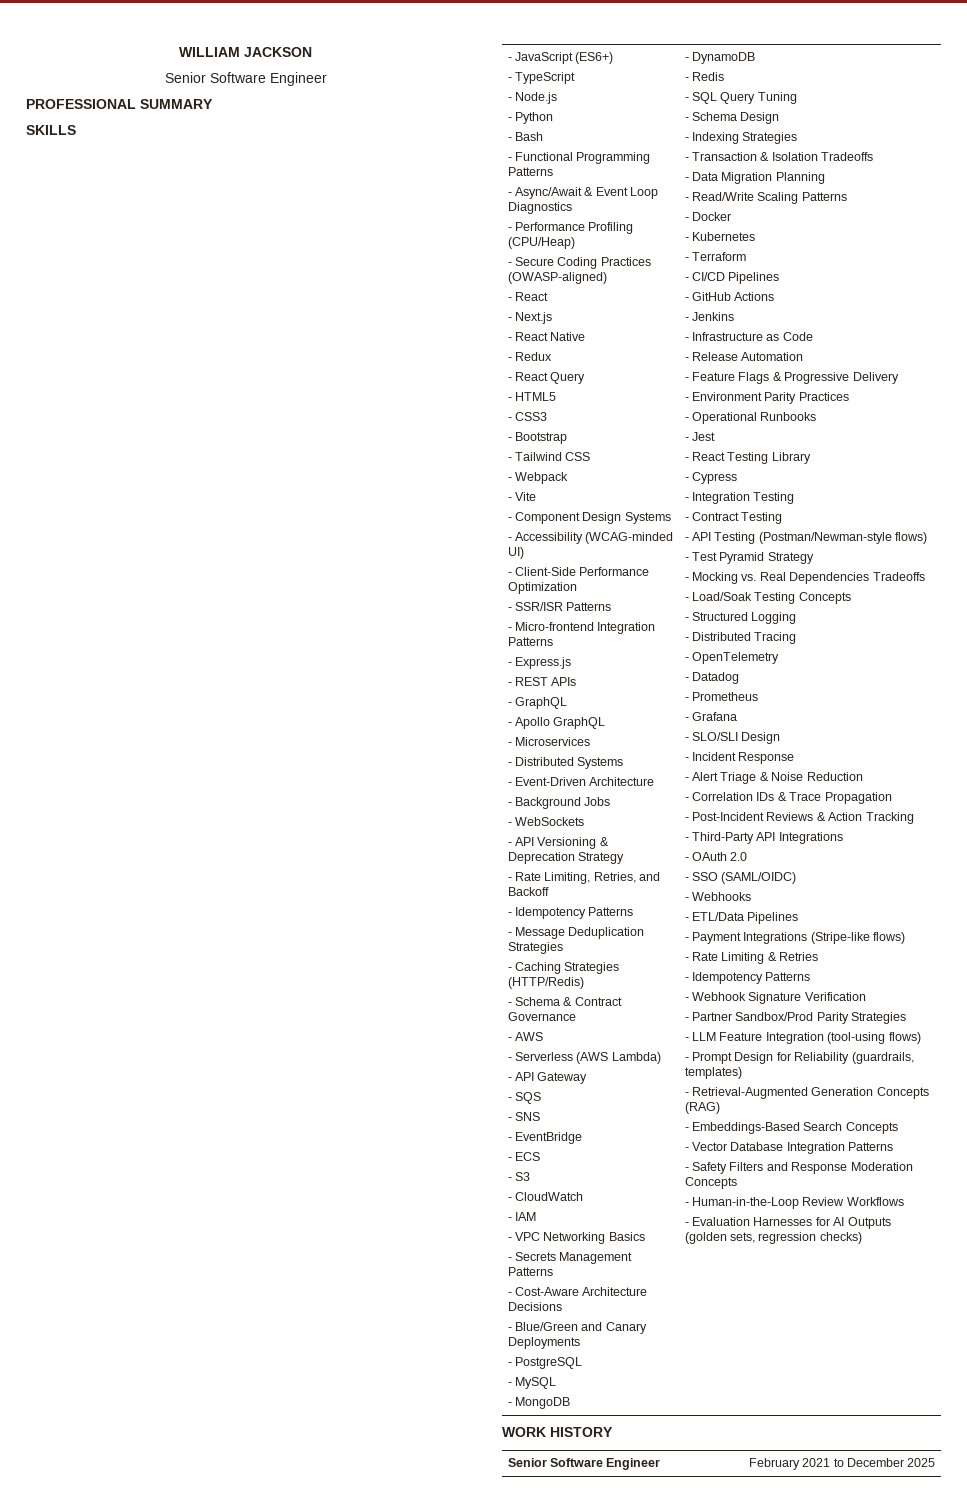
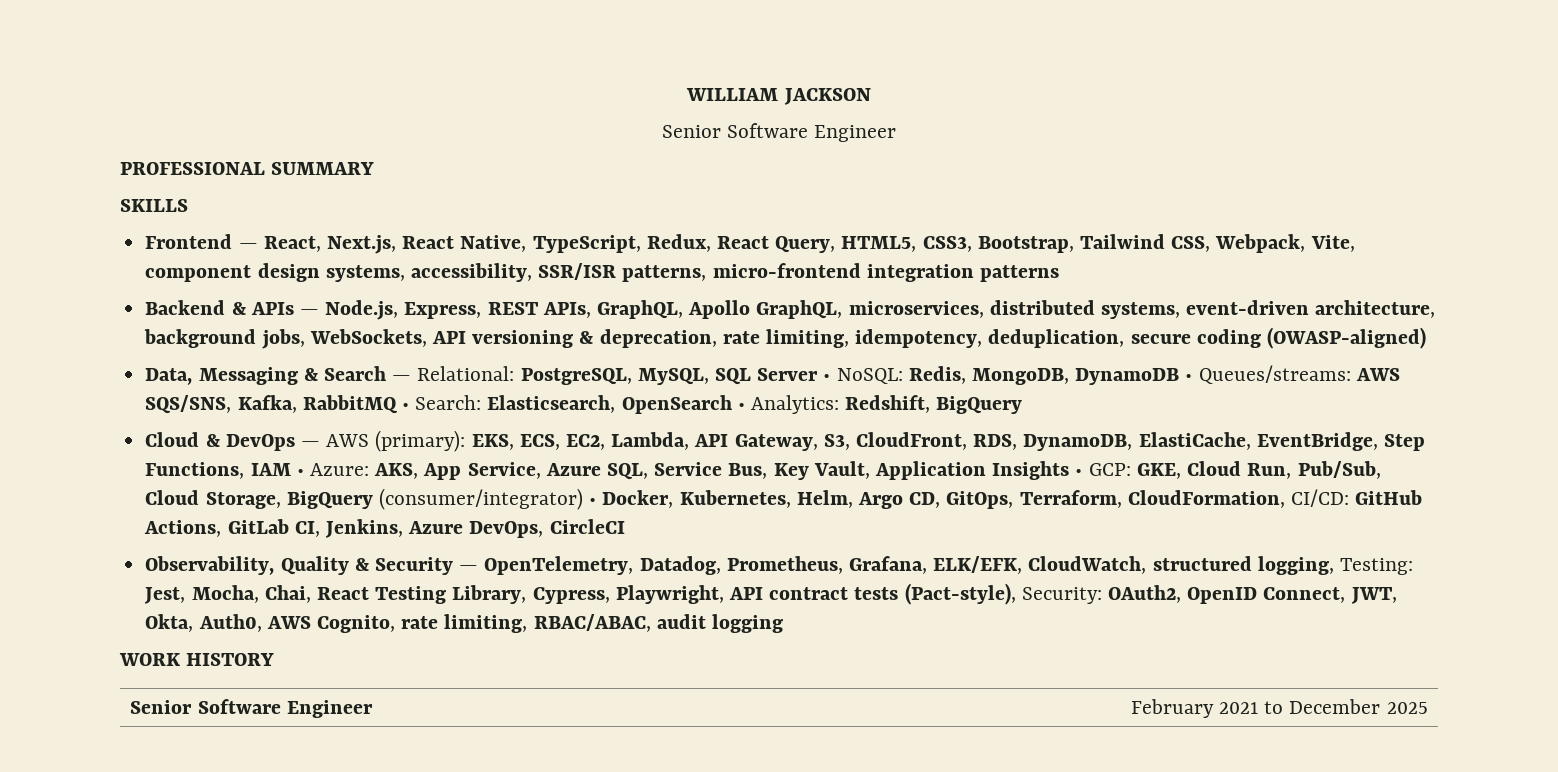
- - JavaScript (ES6+)
- - TypeScript
- - Node.js
- - Python
- - Bash
- - Functional Programming Patterns
- - Async/Await & Event Loop Diagnostics
- - Performance Profiling (CPU/Heap)
- - Secure Coding Practices (OWASP-aligned)
- - React
- - Next.js
- - React Native
- - Redux
- - React Query
- - HTML5
- - CSS3
- - Bootstrap
- - Tailwind CSS
- - Webpack
- - Vite
- - Component Design Systems
- - Accessibility (WCAG-minded UI)
- - Client-Side Performance Optimization
- - SSR/ISR Patterns
- - Micro-frontend Integration Patterns
- - Express.js
- - REST APIs
- - GraphQL
- - Apollo GraphQL
- - Microservices
- - Distributed Systems
- - Event-Driven Architecture
- - Background Jobs
- - WebSockets
- - API Versioning & Deprecation Strategy
- - Rate Limiting, Retries, and Backoff
- - Idempotency Patterns
- - Message Deduplication Strategies
- - Caching Strategies (HTTP/Redis)
- - Schema & Contract Governance
- - AWS
- - Serverless (AWS Lambda)
- - API Gateway
- - SQS
- - SNS
- - EventBridge
- - ECS
- - S3
- - CloudWatch
- - IAM
- - VPC Networking Basics
- - Secrets Management Patterns
- - Cost-Aware Architecture Decisions
- - Blue/Green and Canary Deployments
- - PostgreSQL
- - MySQL
- - MongoDB | - DynamoDB
- - Redis
- - SQL Query Tuning
- - Schema Design
- - Indexing Strategies
- - Transaction & Isolation Tradeoffs
- - Data Migration Planning
- - Read/Write Scaling Patterns
- - Docker
- - Kubernetes
- - Terraform
- - CI/CD Pipelines
- - GitHub Actions
- - Jenkins
- - Infrastructure as Code
- - Release Automation
- - Feature Flags & Progressive Delivery
- - Environment Parity Practices
- - Operational Runbooks
- - Jest
- - React Testing Library
- - Cypress
- - Integration Testing
- - Contract Testing
- - API Testing (Postman/Newman-style flows)
- - Test Pyramid Strategy
- - Mocking vs. Real Dependencies Tradeoffs
- - Load/Soak Testing Concepts
- - Structured Logging
- - Distributed Tracing
- - OpenTelemetry
- - Datadog
- - Prometheus
- - Grafana
- - SLO/SLI Design
- - Incident Response
- - Alert Triage & Noise Reduction
- - Correlation IDs & Trace Propagation
- - Post-Incident Reviews & Action Tracking
- - Third-Party API Integrations
- - OAuth 2.0
- - SSO (SAML/OIDC)
- - Webhooks
- - ETL/Data Pipelines
- - Payment Integrations (Stripe-like flows)
- - Rate Limiting & Retries
- - Idempotency Patterns
- - Webhook Signature Verification
- - Partner Sandbox/Prod Parity Strategies
- - LLM Feature Integration (tool-using flows)
- - Prompt Design for Reliability (guardrails, templates)
- - Retrieval-Augmented Generation Concepts (RAG)
- - Embeddings-Based Search Concepts
- - Vector Database Integration Patterns
- - Safety Filters and Response Moderation Concepts
- - Human-in-the-Loop Review Workflows
- - Evaluation Harnesses for AI Outputs (golden sets, regression checks)
+ Frontend — React, Next.js, React Native, TypeScript, Redux, React Query, HTML5, CSS3, Bootstrap, Tailwind CSS, Webpack, Vite, component design systems, accessibility, SSR/ISR patterns, micro-frontend integration patterns
+ Backend & APIs — Node.js, Express, REST APIs, GraphQL, Apollo GraphQL, microservices, distributed systems, event-driven architecture, background jobs, WebSockets, API versioning & deprecation, rate limiting, idempotency, deduplication, secure coding (OWASP-aligned)
+ Data, Messaging & Search — Relational: PostgreSQL, MySQL, SQL Server • NoSQL: Redis, MongoDB, DynamoDB • Queues/streams: AWS SQS/SNS, Kafka, RabbitMQ • Search: Elasticsearch, OpenSearch • Analytics: Redshift, BigQuery
+ Cloud & DevOps — AWS (primary): EKS, ECS, EC2, Lambda, API Gateway, S3, CloudFront, RDS, DynamoDB, ElastiCache, EventBridge, Step Functions, IAM • Azure: AKS, App Service, Azure SQL, Service Bus, Key Vault, Application Insights • GCP: GKE, Cloud Run, Pub/Sub, Cloud Storage, BigQuery (consumer/integrator) • Docker, Kubernetes, Helm, Argo CD, GitOps, Terraform, CloudFormation, CI/CD: GitHub Actions, GitLab CI, Jenkins, Azure DevOps, CircleCI
+ Observability, Quality & Security — OpenTelemetry, Datadog, Prometheus, Grafana, ELK/EFK, CloudWatch, structured logging, Testing: Jest, Mocha, Chai, React Testing Library, Cypress, Playwright, API contract tests (Pact-style), Security: OAuth2, OpenID Connect, JWT, Okta, Auth0, AWS Cognito, rate limiting, RBAC/ABAC, audit logging

